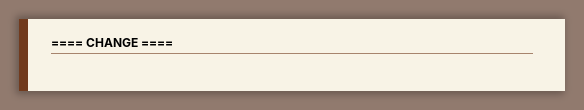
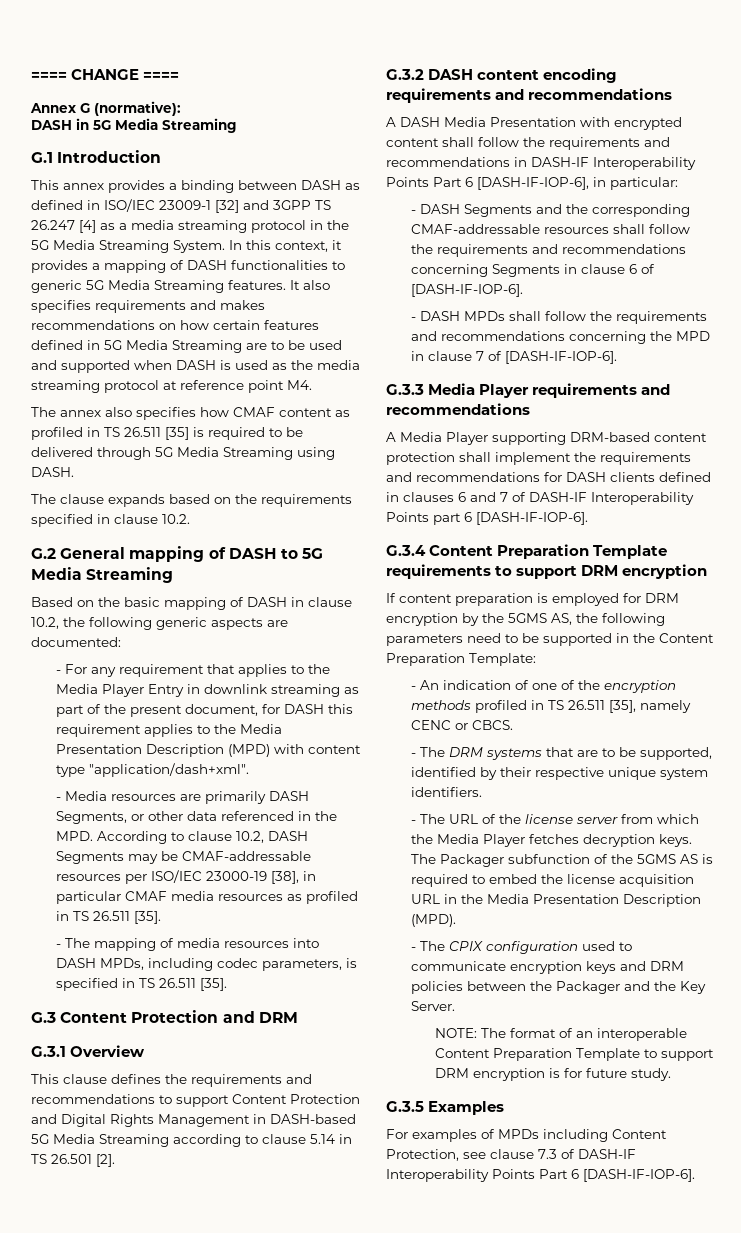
+ Annex G (normative):
+ DASH in 5G Media Streaming
+ G.1 Introduction
+ This annex provides a binding between DASH as defined in ISO/IEC 23009-1 [32] and 3GPP TS 26.247 [4] as a media streaming protocol in the 5G Media Streaming System. In this context, it provides a mapping of DASH functionalities to generic 5G Media Streaming features. It also specifies requirements and makes recommendations on how certain features defined in 5G Media Streaming are to be used and supported when DASH is used as the media streaming protocol at reference point M4.
+ The annex also specifies how CMAF content as profiled in TS 26.511 [35] is required to be delivered through 5G Media Streaming using DASH.
+ The clause expands based on the requirements specified in clause 10.2.
+ G.2 General mapping of DASH to 5G Media Streaming
+ Based on the basic mapping of DASH in clause 10.2, the following generic aspects are documented:
+ - For any requirement that applies to the Media Player Entry in downlink streaming as part of the present document, for DASH this requirement applies to the Media Presentation Description (MPD) with content type "application/dash+xml".
+ - Media resources are primarily DASH Segments, or other data referenced in the MPD. According to clause 10.2, DASH Segments may be CMAF-addressable resources per ISO/IEC 23000-19 [38], in particular CMAF media resources as profiled in TS 26.511 [35].
+ - The mapping of media resources into DASH MPDs, including codec parameters, is specified in TS 26.511 [35].
+ G.3 Content Protection and DRM
+ G.3.1 Overview
+ This clause defines the requirements and recommendations to support Content Protection and Digital Rights Management in DASH-based 5G Media Streaming according to clause 5.14 in TS 26.501 [2].
+ G.3.2 DASH content encoding requirements and recommendations
+ A DASH Media Presentation with encrypted content shall follow the requirements and recommendations in DASH-IF Interoperability Points Part 6 [DASH-IF-IOP-6], in particular:
+ - DASH Segments and the corresponding CMAF-addressable resources shall follow the requirements and recommendations concerning Segments in clause 6 of [DASH-IF-IOP-6].
+ - DASH MPDs shall follow the requirements and recommendations concerning the MPD in clause 7 of [DASH-IF-IOP-6].
+ G.3.3 Media Player requirements and recommendations
+ A Media Player supporting DRM-based content protection shall implement the requirements and recommendations for DASH clients defined in clauses 6 and 7 of DASH-IF Interoperability Points part 6 [DASH-IF-IOP-6].
+ G.3.4 Content Preparation Template requirements to support DRM encryption
+ If content preparation is employed for DRM encryption by the 5GMS AS, the following parameters need to be supported in the Content Preparation Template:
+ - An indication of one of the encryption methods profiled in TS 26.511 [35], namely CENC or CBCS.
+ - The DRM systems that are to be supported, identified by their respective unique system identifiers.
+ - The URL of the license server from which the Media Player fetches decryption keys. The Packager subfunction of the 5GMS AS is required to embed the license acquisition URL in the Media Presentation Description (MPD).
+ - The CPIX configuration used to communicate encryption keys and DRM policies between the Packager and the Key Server.
+ NOTE: The format of an interoperable Content Preparation Template to support DRM encryption is for future study.
+ G.3.5 Examples
+ For examples of MPDs including Content Protection, see clause 7.3 of DASH-IF Interoperability Points Part 6 [DASH-IF-IOP-6].

